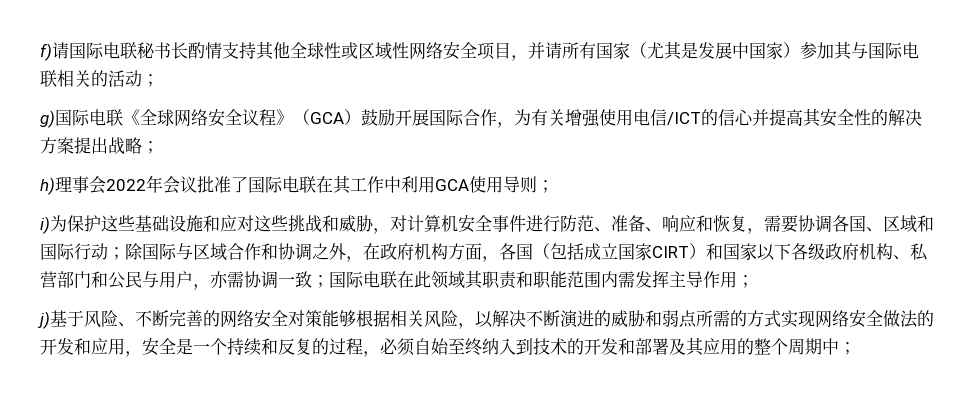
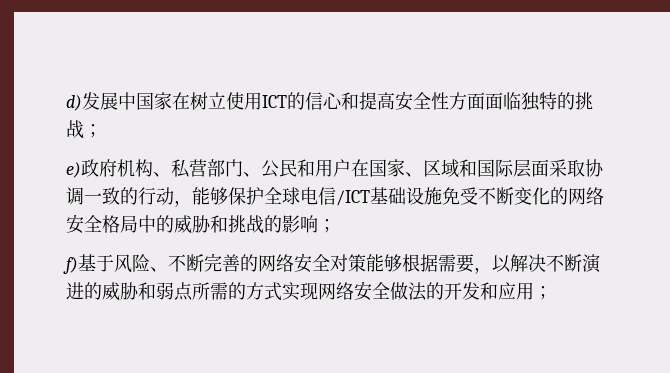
- f)请国际电联秘书长酌情支持其他全球性或区域性网络安全项目，并请所有国家（尤其是发展中国家）参加其与国际电联相关的活动；
- g)国际电联《全球网络安全议程》（GCA）鼓励开展国际合作，为有关增强使用电信/ICT的信心并提高其安全性的解决方案提出战略；
- h)理事会2022年会议批准了国际电联在其工作中利用GCA使用导则；
- i)为保护这些基础设施和应对这些挑战和威胁，对计算机安全事件进行防范、准备、响应和恢复，需要协调各国、区域和国际行动；除国际与区域合作和协调之外，在政府机构方面，各国（包括成立国家CIRT）和国家以下各级政府机构、私营部门和公民与用户，亦需协调一致；国际电联在此领域其职责和职能范围内需发挥主导作用；
- j)基于风险、不断完善的网络安全对策能够根据相关风险，以解决不断演进的威胁和弱点所需的方式实现网络安全做法的开发和应用，安全是一个持续和反复的过程，必须自始至终纳入到技术的开发和部署及其应用的整个周期中；
+ d)发展中国家在树立使用ICT的信心和提高安全性方面面临独特的挑战；
+ e)政府机构、私营部门、公民和用户在国家、区域和国际层面采取协调一致的行动，能够保护全球电信/ICT基础设施免受不断变化的网络安全格局中的威胁和挑战的影响；
+ f)基于风险、不断完善的网络安全对策能够根据需要，以解决不断演进的威胁和弱点所需的方式实现网络安全做法的开发和应用；

